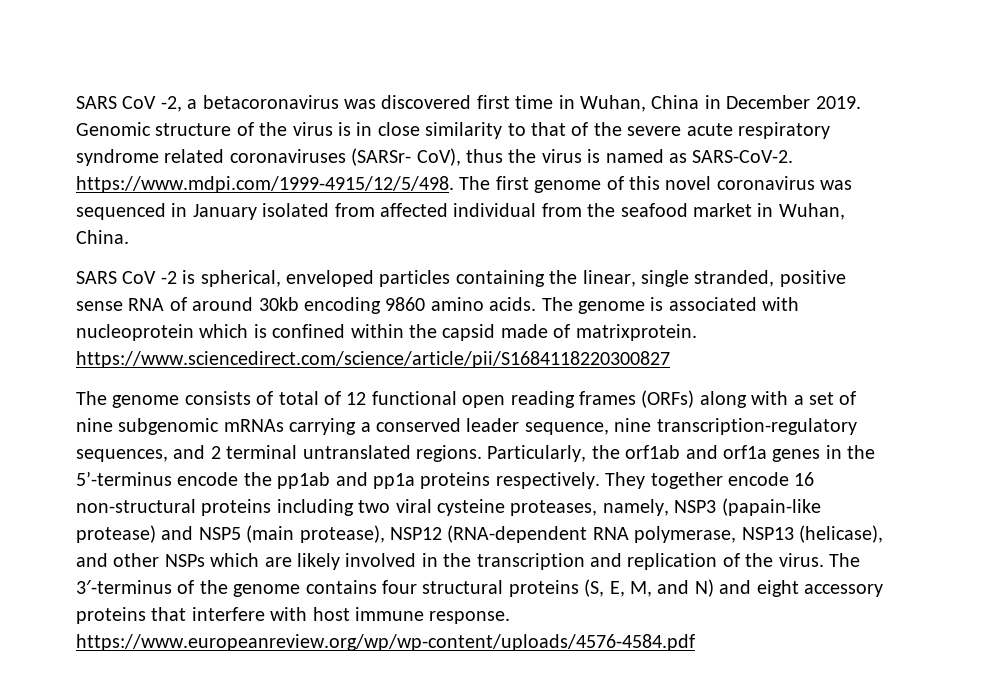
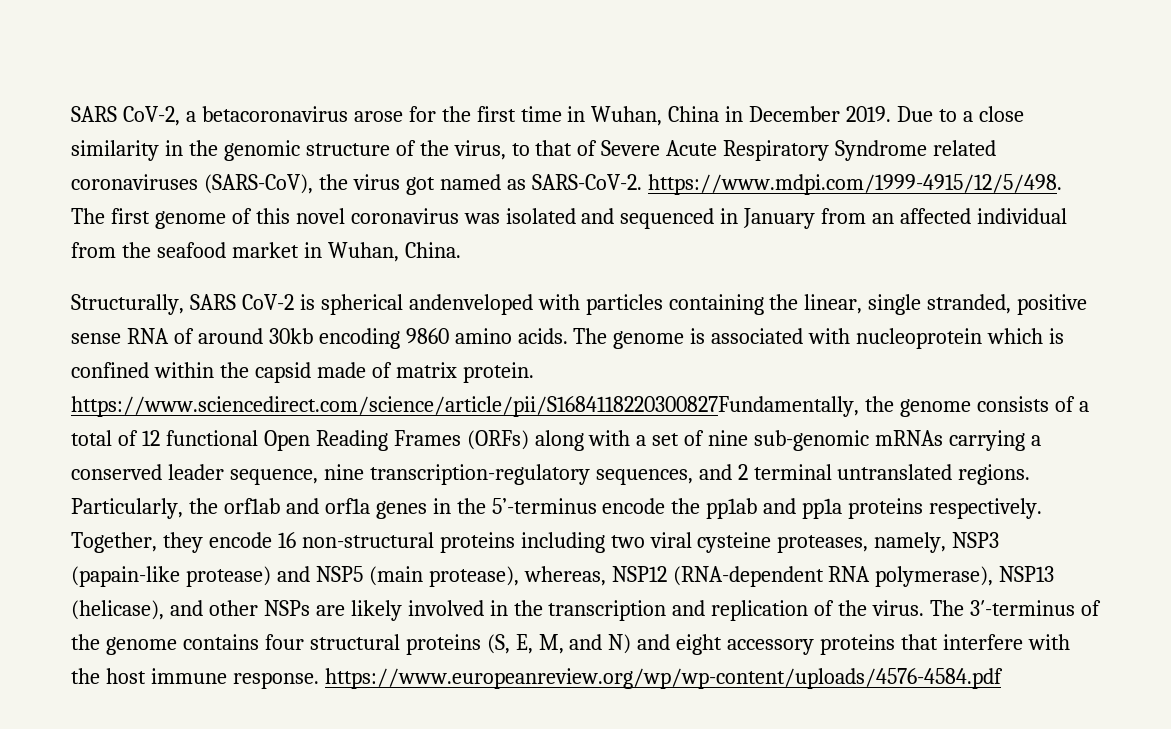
- SARS CoV -2, a betacoronavirus was discovered first time in Wuhan, China in December 2019.
+ SARS CoV-2, a betacoronavirus arose for the first time in Wuhan, China in December 2019.
- Genomic structure of the virus is in close similarity to that of the severe acute respiratory syndrome related coronaviruses (SARSr- CoV), thus the virus is named as SARS-CoV-2. https://www.mdpi.com/1999-4915/12/5/498. The first genome of this novel coronavirus was sequenced in January isolated from affected individual from the seafood market in Wuhan, China.
+ Due to a close similarity in the genomic structure of the virus, to that of Severe Acute Respiratory Syndrome related coronaviruses (SARS-CoV), the virus got named as SARS-CoV-2. https://www.mdpi.com/1999-4915/12/5/498. The first genome of this novel coronavirus was isolated and sequenced in January from an affected individual from the seafood market in Wuhan, China.
- SARS CoV -2 is spherical, enveloped particles containing the linear, single stranded, positive sense RNA of around 30kb encoding 9860 amino acids.
+ Structurally, SARS CoV-2 is spherical andenveloped with particles containing the linear, single stranded, positive sense RNA of around 30kb encoding 9860 amino acids.
- The genome is associated with nucleoprotein which is confined within the capsid made of matrixprotein. https://www.sciencedirect.com/science/article/pii/S1684118220300827
- The genome consists of total of 12 functional open reading frames (ORFs) along with a set of nine subgenomic mRNAs carrying a conserved leader sequence, nine transcription-regulatory sequences, and 2 terminal untranslated regions.
+ The genome is associated with nucleoprotein which is confined within the capsid made of matrix protein. https://www.sciencedirect.com/science/article/pii/S1684118220300827Fundamentally, the genome consists of a total of 12 functional Open Reading Frames (ORFs) along with a set of nine sub-genomic mRNAs carrying a conserved leader sequence, nine transcription-regulatory sequences, and 2 terminal untranslated regions.
- They together encode 16 non-structural proteins including two viral cysteine proteases, namely, NSP3 (papain-like protease) and NSP5 (main protease), NSP12 (RNA-dependent RNA polymerase, NSP13 (helicase), and other NSPs which are likely involved in the transcription and replication of the virus.
+ Together, they encode 16 non-structural proteins including two viral cysteine proteases, namely, NSP3 (papain-like protease) and NSP5 (main protease), whereas, NSP12 (RNA-dependent RNA polymerase), NSP13 (helicase), and other NSPs are likely involved in the transcription and replication of the virus.
- The 3′-terminus of the genome contains four structural proteins (S, E, M, and N) and eight accessory proteins that interfere with host immune response. https://www.europeanreview.org/wp/wp-content/uploads/4576-4584.pdf
+ The 3′-terminus of the genome contains four structural proteins (S, E, M, and N) and eight accessory proteins that interfere with the host immune response. https://www.europeanreview.org/wp/wp-content/uploads/4576-4584.pdf

